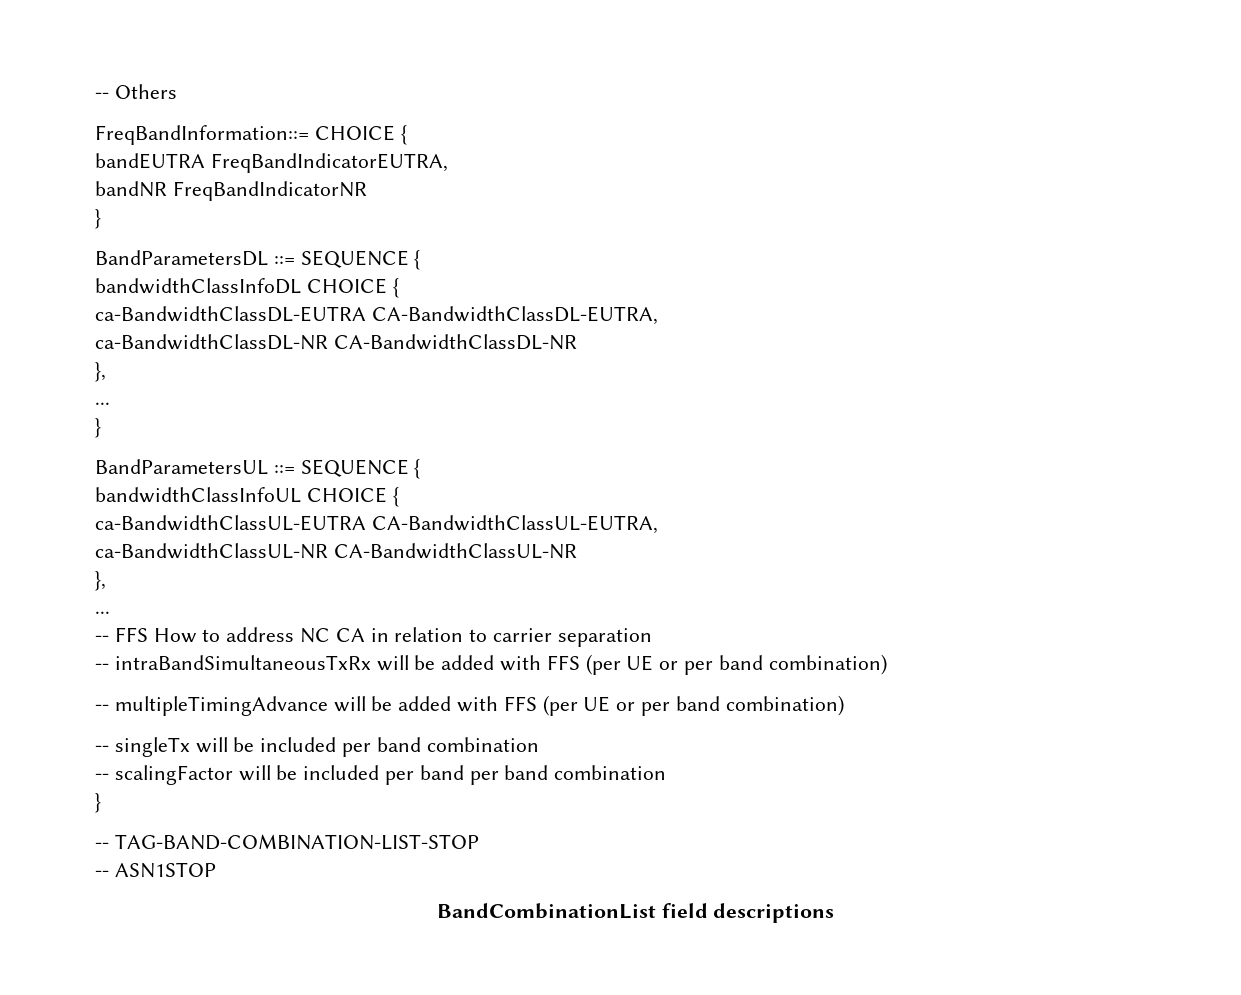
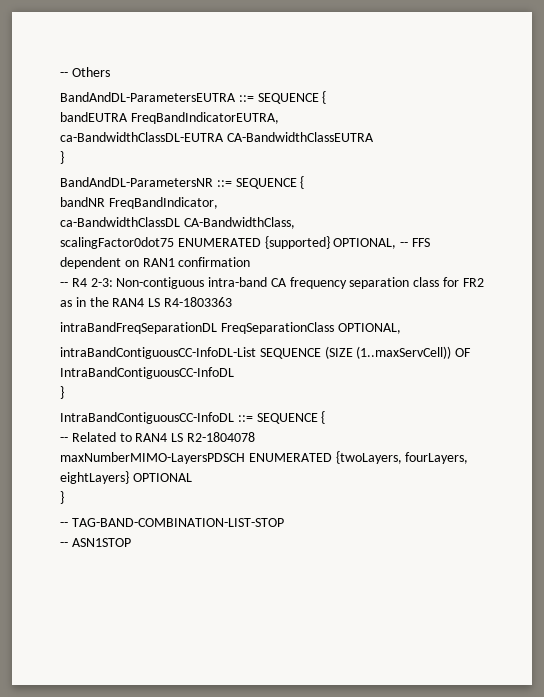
- FreqBandInformation::= CHOICE {
+ BandAndDL-ParametersEUTRA ::= SEQUENCE {
- bandNR FreqBandIndicatorNR
+ ca-BandwidthClassDL-EUTRA CA-BandwidthClassEUTRA
  }
- BandParametersDL ::= SEQUENCE {
- bandwidthClassInfoDL CHOICE {
- ca-BandwidthClassDL-EUTRA CA-BandwidthClassDL-EUTRA,
- ca-BandwidthClassDL-NR CA-BandwidthClassDL-NR
- },
- ...
+ BandAndDL-ParametersNR ::= SEQUENCE {
+ bandNR FreqBandIndicator,
+ ca-BandwidthClassDL CA-BandwidthClass,
+ scalingFactor0dot75 ENUMERATED {supported} OPTIONAL, -- FFS dependent on RAN1 confirmation
+ -- R4 2-3: Non-contiguous intra-band CA frequency separation class for FR2 as in the RAN4 LS R4-1803363
+ intraBandFreqSeparationDL FreqSeparationClass OPTIONAL,
+ intraBandContiguousCC-InfoDL-List SEQUENCE (SIZE (1..maxServCell)) OF IntraBandContiguousCC-InfoDL
  }
- BandParametersUL ::= SEQUENCE {
- bandwidthClassInfoUL CHOICE {
- ca-BandwidthClassUL-EUTRA CA-BandwidthClassUL-EUTRA,
- ca-BandwidthClassUL-NR CA-BandwidthClassUL-NR
- },
- ...
- -- FFS How to address NC CA in relation to carrier separation
- -- intraBandSimultaneousTxRx will be added with FFS (per UE or per band combination)
- -- multipleTimingAdvance will be added with FFS (per UE or per band combination)
- -- singleTx will be included per band combination
- -- scalingFactor will be included per band per band combination
+ IntraBandContiguousCC-InfoDL ::= SEQUENCE {
+ -- Related to RAN4 LS R2-1804078
+ maxNumberMIMO-LayersPDSCH ENUMERATED {twoLayers, fourLayers, eightLayers} OPTIONAL
- BandCombinationList field descriptions

